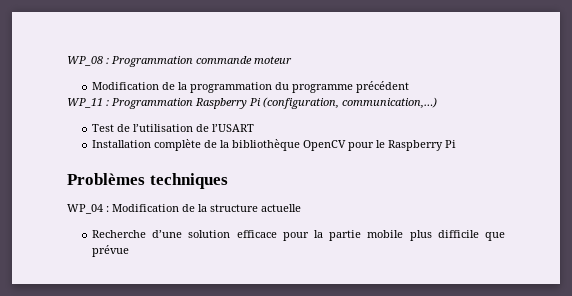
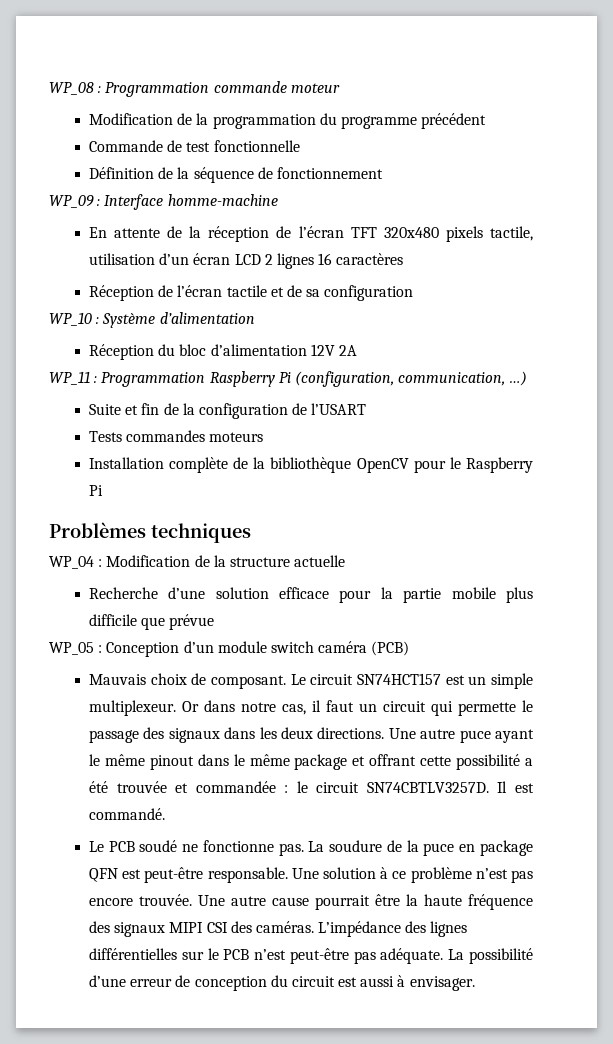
+ Commande de test fonctionnelle
+ Définition de la séquence de fonctionnement
+ WP_09 : Interface homme-machine
+ En attente de la réception de l’écran TFT 320x480 pixels tactile, utilisation d’un écran LCD 2 lignes 16 caractères
+ Réception de l’écran tactile et de sa configuration
+ WP_10 : Système d’alimentation
+ Réception du bloc d’alimentation 12V 2A
- WP_11 : Programmation Raspberry Pi (configuration, communication,…)
- Test de l’utilisation de l’USART
+ WP_11 : Programmation Raspberry Pi (configuration, communication, …)
+ Suite et fin de la configuration de l’USART
+ Tests commandes moteurs
+ WP_05 : Conception d’un module switch caméra (PCB)
+ Mauvais choix de composant. Le circuit SN74HCT157 est un simple multiplexeur. Or dans notre cas, il faut un circuit qui permette le passage des signaux dans les deux directions. Une autre puce ayant le même pinout dans le même package et offrant cette possibilité a été trouvée et commandée : le circuit SN74CBTLV3257D. Il est commandé.
+ Le PCB soudé ne fonctionne pas. La soudure de la puce en package QFN est peut-être responsable. Une solution à ce problème n’est pas encore trouvée. Une autre cause pourrait être la haute fréquence des signaux MIPI CSI des caméras. L’impédance des lignes différentielles sur le PCB n’est peut-être pas adéquate. La possibilité d’une erreur de conception du circuit est aussi à envisager.

